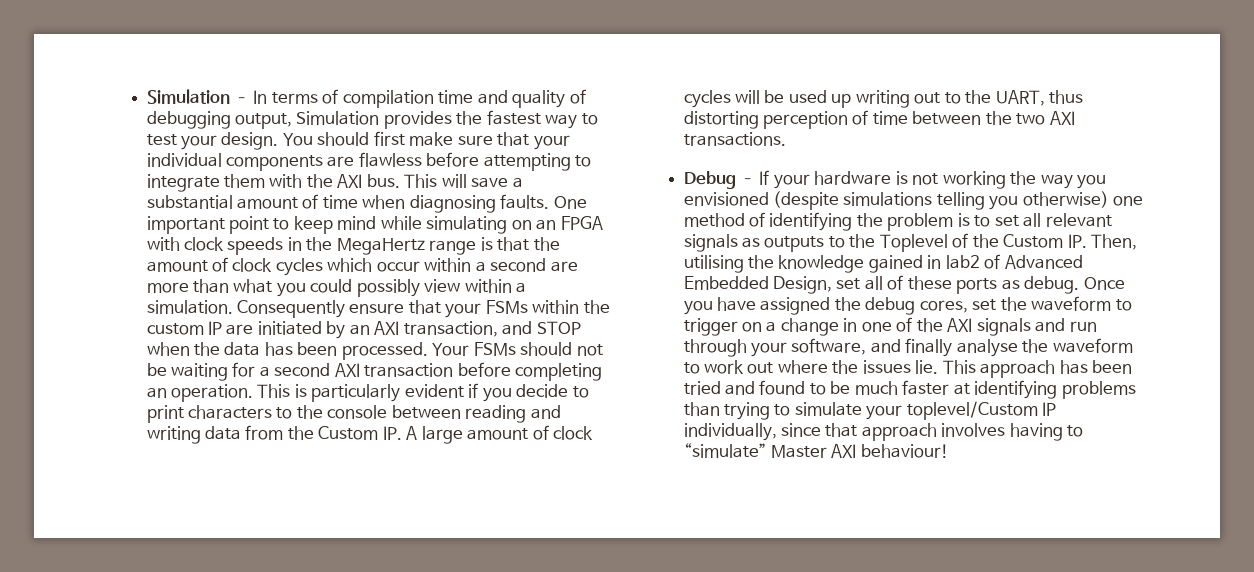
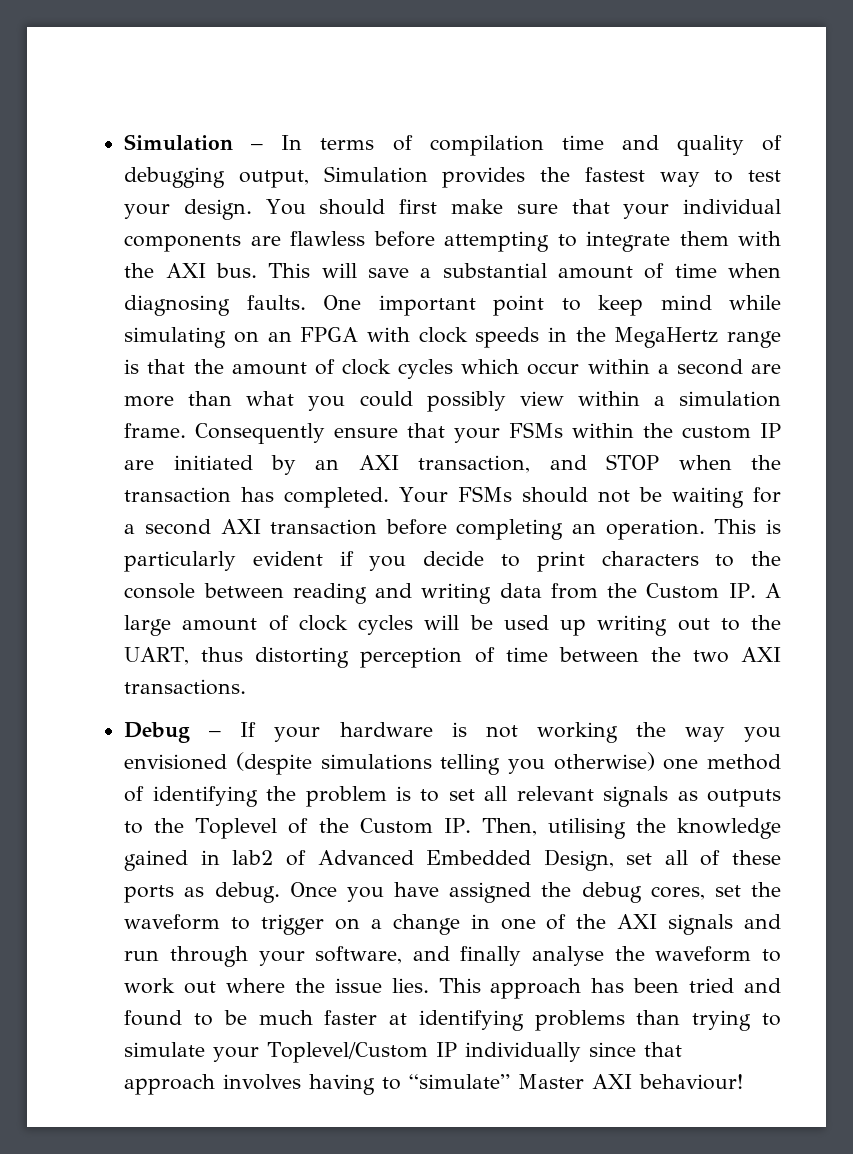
- One important point to keep mind while simulating on an FPGA with clock speeds in the MegaHertz range is that the amount of clock cycles which occur within a second are more than what you could possibly view within a simulation.
+ One important point to keep mind while simulating on an FPGA with clock speeds in the MegaHertz range is that the amount of clock cycles which occur within a second are more than what you could possibly view within a simulation frame.
- Consequently ensure that your FSMs within the custom IP are initiated by an AXI transaction, and STOP when the data has been processed.
+ Consequently ensure that your FSMs within the custom IP are initiated by an AXI transaction, and STOP when the transaction has completed.
- Once you have assigned the debug cores, set the waveform to trigger on a change in one of the AXI signals and run through your software, and finally analyse the waveform to work out where the issues lie.
+ Once you have assigned the debug cores, set the waveform to trigger on a change in one of the AXI signals and run through your software, and finally analyse the waveform to work out where the issue lies.
- This approach has been tried and found to be much faster at identifying problems than trying to simulate your toplevel/Custom IP individually, since that approach involves having to “simulate” Master AXI behaviour!
+ This approach has been tried and found to be much faster at identifying problems than trying to simulate your Toplevel/Custom IP individually since that approach involves having to “simulate” Master AXI behaviour!

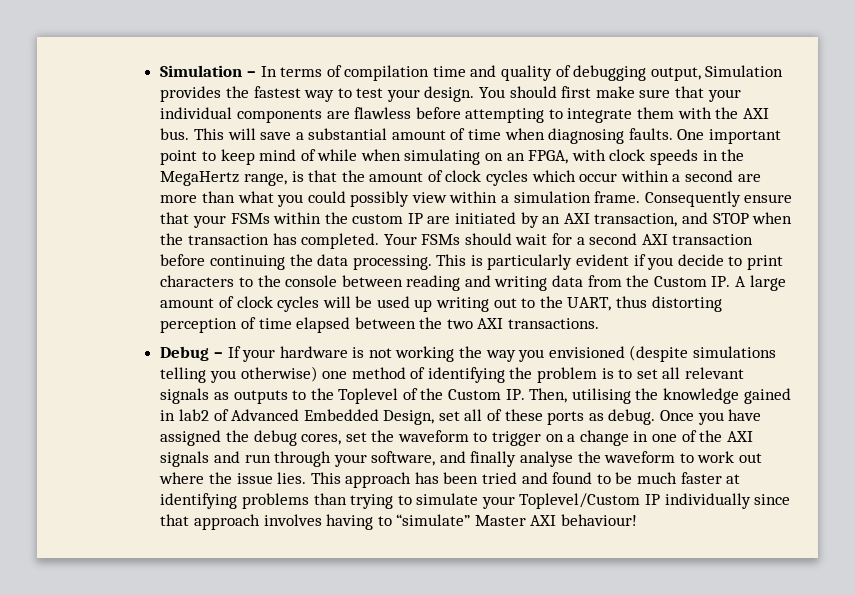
- One important point to keep mind while simulating on an FPGA with clock speeds in the MegaHertz range is that the amount of clock cycles which occur within a second are more than what you could possibly view within a simulation frame.
+ One important point to keep mind of while when simulating on an FPGA, with clock speeds in the MegaHertz range, is that the amount of clock cycles which occur within a second are more than what you could possibly view within a simulation frame.
- Your FSMs should not be waiting for a second AXI transaction before completing an operation.
+ Your FSMs should wait for a second AXI transaction before continuing the data processing.
- This is particularly evident if you decide to print characters to the console between reading and writing data from the Custom IP. A large amount of clock cycles will be used up writing out to the UART, thus distorting perception of time between the two AXI transactions.
+ This is particularly evident if you decide to print characters to the console between reading and writing data from the Custom IP. A large amount of clock cycles will be used up writing out to the UART, thus distorting perception of time elapsed between the two AXI transactions.

